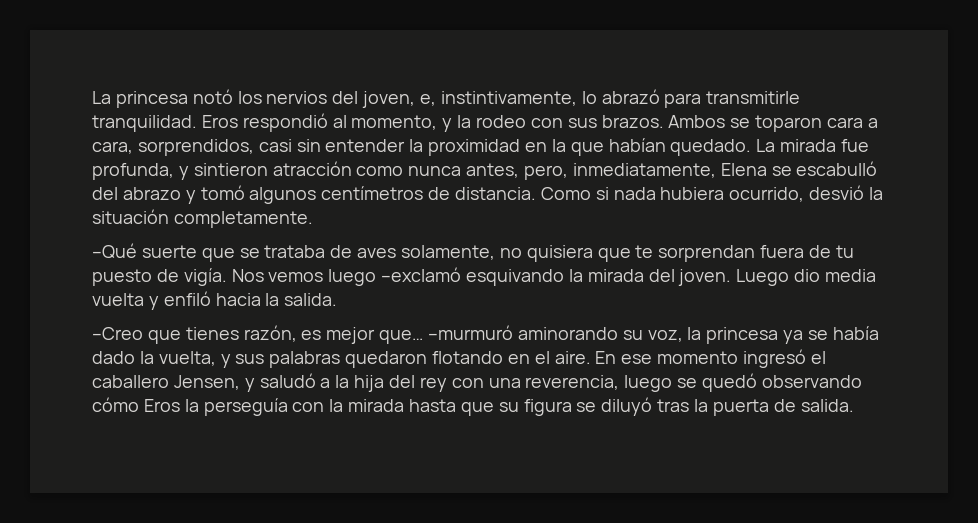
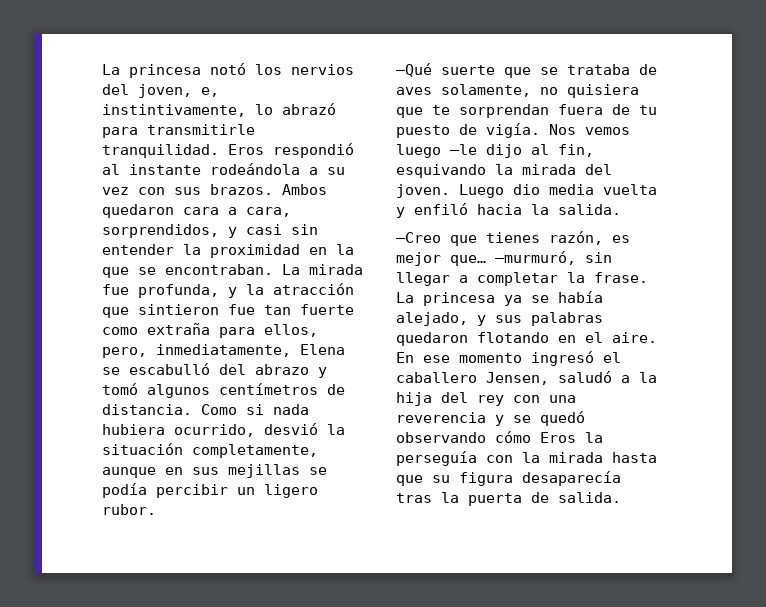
- Eros respondió al momento, y la rodeo con sus brazos.
+ Eros respondió al instante rodeándola a su vez con sus brazos.
- Ambos se toparon cara a cara, sorprendidos, casi sin entender la proximidad en la que habían quedado.
+ Ambos quedaron cara a cara, sorprendidos, y casi sin entender la proximidad en la que se encontraban.
- La mirada fue profunda, y sintieron atracción como nunca antes, pero, inmediatamente, Elena se escabulló del abrazo y tomó algunos centímetros de distancia.
+ La mirada fue profunda, y la atracción que sintieron fue tan fuerte como extraña para ellos, pero, inmediatamente, Elena se escabulló del abrazo y tomó algunos centímetros de distancia.
- Como si nada hubiera ocurrido, desvió la situación completamente.
+ Como si nada hubiera ocurrido, desvió la situación completamente, aunque en sus mejillas se podía percibir un ligero rubor.
- Nos vemos luego –exclamó esquivando la mirada del joven.
+ Nos vemos luego –le dijo al fin, esquivando la mirada del joven.
- –murmuró aminorando su voz, la princesa ya se había dado la vuelta, y sus palabras quedaron flotando en el aire.
+ –murmuró, sin llegar a completar la frase. La princesa ya se había alejado, y sus palabras quedaron flotando en el aire.
- En ese momento ingresó el caballero Jensen, y saludó a la hija del rey con una reverencia, luego se quedó observando cómo Eros la perseguía con la mirada hasta que su figura se diluyó tras la puerta de salida.
+ En ese momento ingresó el caballero Jensen, saludó a la hija del rey con una reverencia y se quedó observando cómo Eros la perseguía con la mirada hasta que su figura desaparecía tras la puerta de salida.

